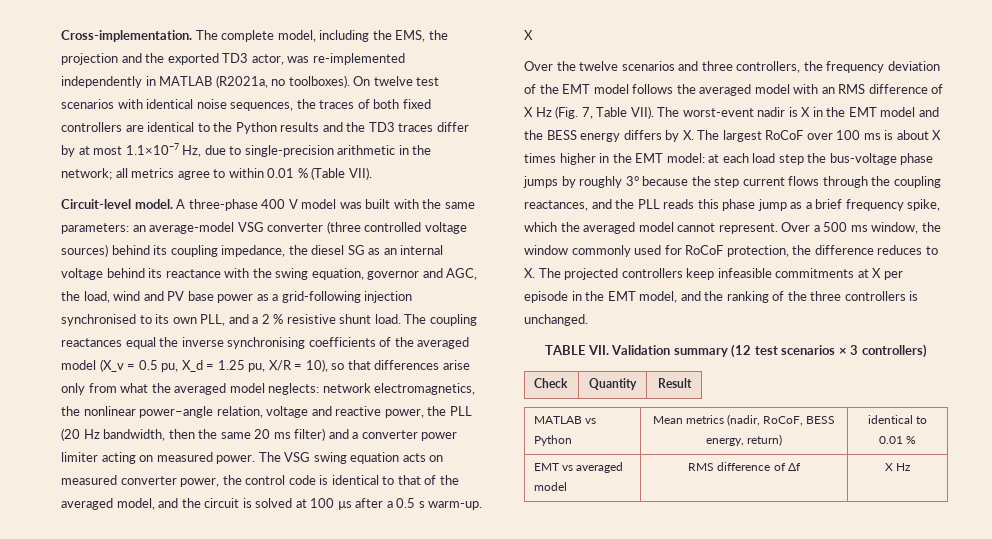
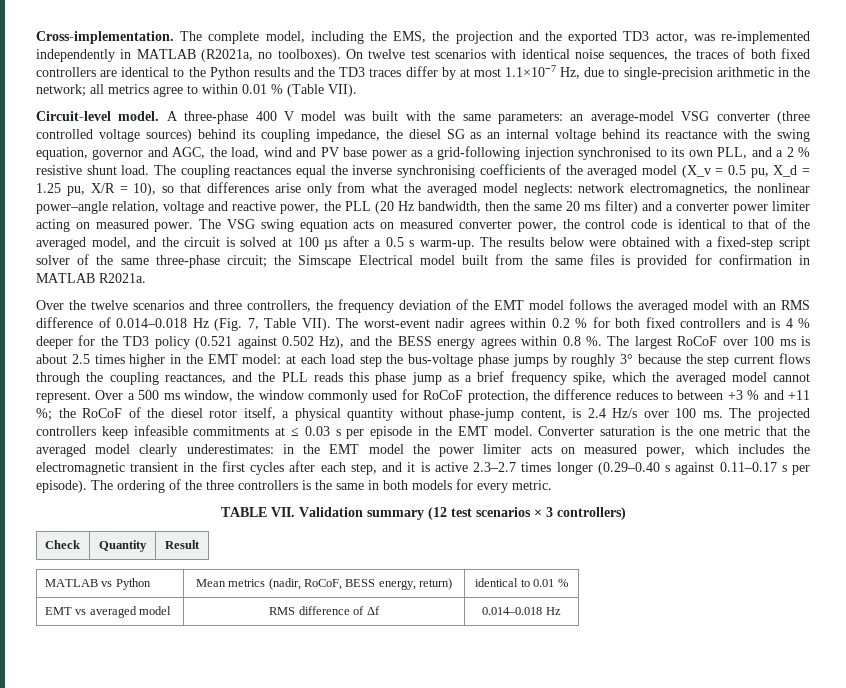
- The VSG swing equation acts on measured converter power, the control code is identical to that of the averaged model, and the circuit is solved at 100 µs after a 0.5 s warm-up. X
+ The VSG swing equation acts on measured converter power, the control code is identical to that of the averaged model, and the circuit is solved at 100 µs after a 0.5 s warm-up. The results below were obtained with a fixed-step script solver of the same three-phase circuit; the Simscape Electrical model built from the same files is provided for confirmation in MATLAB R2021a.
- Over the twelve scenarios and three controllers, the frequency deviation of the EMT model follows the averaged model with an RMS difference of X Hz (Fig. 7, Table VII).
+ Over the twelve scenarios and three controllers, the frequency deviation of the EMT model follows the averaged model with an RMS difference of 0.014–0.018 Hz (Fig. 7, Table VII).
- The worst-event nadir is X in the EMT model and the BESS energy differs by X. The largest RoCoF over 100 ms is about X times higher in the EMT model: at each load step the bus-voltage phase jumps by roughly 3° because the step current flows through the coupling reactances, and the PLL reads this phase jump as a brief frequency spike, which the averaged model cannot represent.
+ The worst-event nadir agrees within 0.2 % for both fixed controllers and is 4 % deeper for the TD3 policy (0.521 against 0.502 Hz), and the BESS energy agrees within 0.8 %. The largest RoCoF over 100 ms is about 2.5 times higher in the EMT model: at each load step the bus-voltage phase jumps by roughly 3° because the step current flows through the coupling reactances, and the PLL reads this phase jump as a brief frequency spike, which the averaged model cannot represent.
- Over a 500 ms window, the window commonly used for RoCoF protection, the difference reduces to X. The projected controllers keep infeasible commitments at X per episode in the EMT model, and the ranking of the three controllers is unchanged.
+ Over a 500 ms window, the window commonly used for RoCoF protection, the difference reduces to between +3 % and +11 %; the RoCoF of the diesel rotor itself, a physical quantity without phase-jump content, is 2.4 Hz/s over 100 ms. The projected controllers keep infeasible commitments at ≤ 0.03 s per episode in the EMT model. Converter saturation is the one metric that the averaged model clearly underestimates: in the EMT model the power limiter acts on measured power, which includes the electromagnetic transient in the first cycles after each step, and it is active 2.3–2.7 times longer (0.29–0.40 s against 0.11–0.17 s per episode). The ordering of the three controllers is the same in both models for every metric.
- EMT vs averaged model | RMS difference of Δf | X Hz
+ EMT vs averaged model | RMS difference of Δf | 0.014–0.018 Hz

